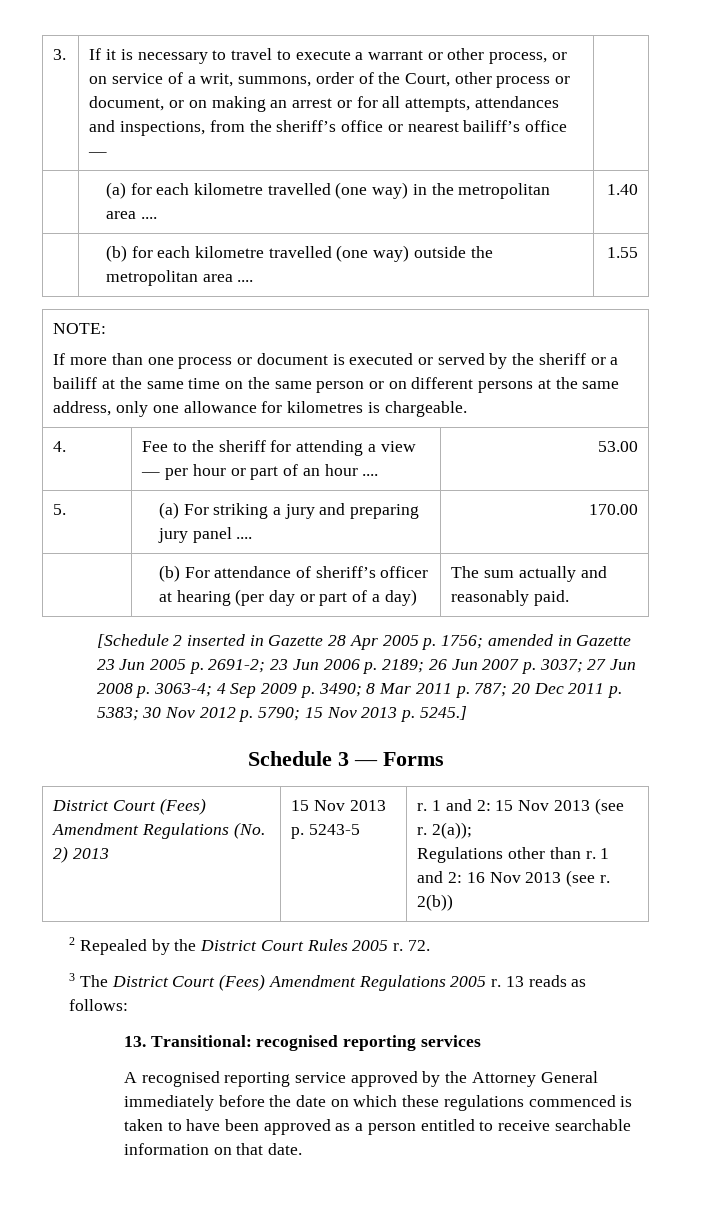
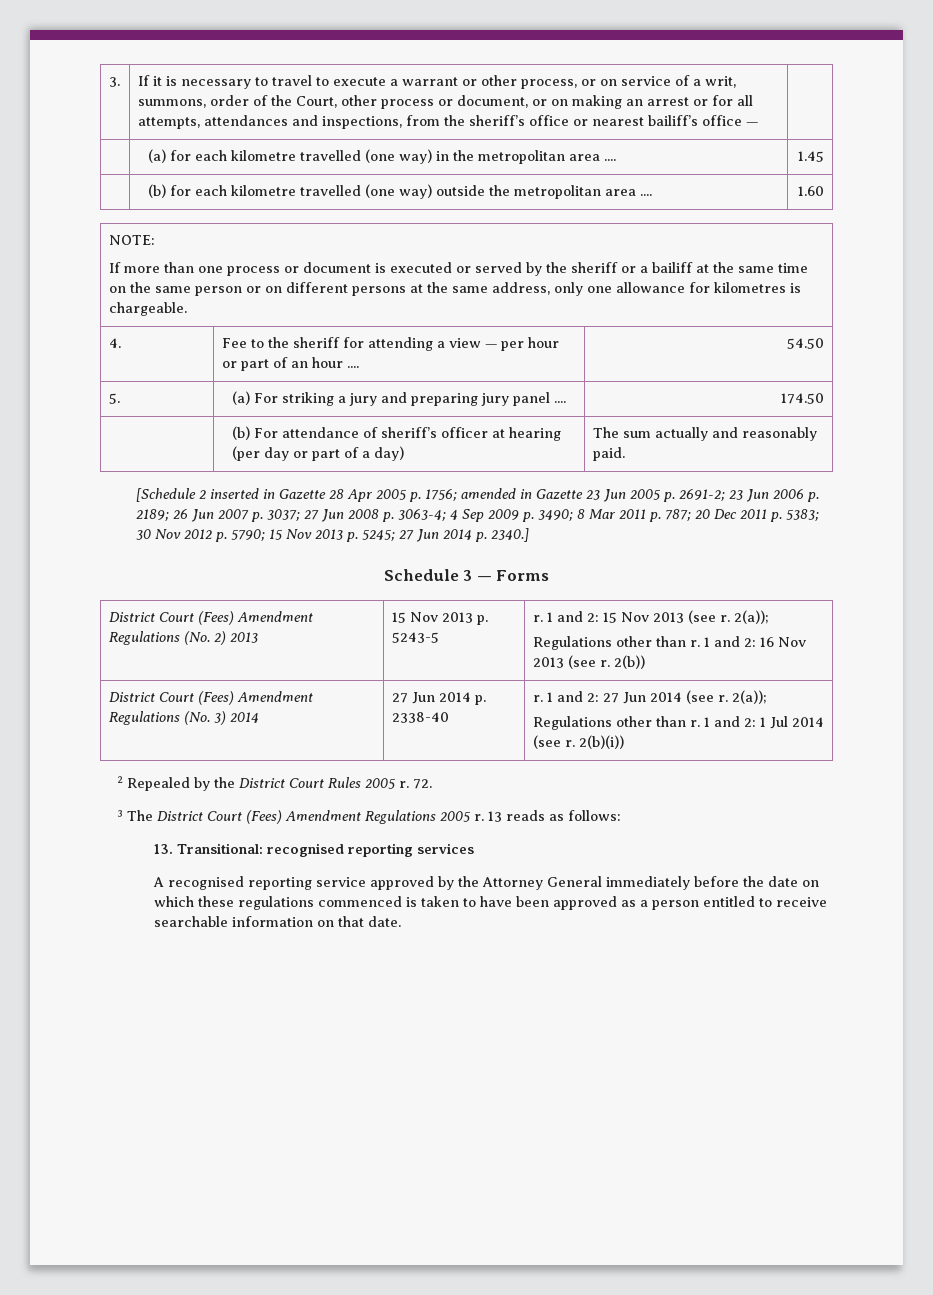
- | (a) for each kilometre travelled (one way) in the metropolitan area .... | 1.40
+ | (a) for each kilometre travelled (one way) in the metropolitan area .... | 1.45
- | (b) for each kilometre travelled (one way) outside the metropolitan area .... | 1.55
+ | (b) for each kilometre travelled (one way) outside the metropolitan area .... | 1.60
- 4. | Fee to the sheriff for attending a view — per hour or part of an hour .... | 53.00
+ 4. | Fee to the sheriff for attending a view — per hour or part of an hour .... | 54.50
- 5. | (a) For striking a jury and preparing jury panel .... | 170.00
+ 5. | (a) For striking a jury and preparing jury panel .... | 174.50
- [Schedule 2 inserted in Gazette 28 Apr 2005 p. 1756; amended in Gazette 23 Jun 2005 p. 2691-2; 23 Jun 2006 p. 2189; 26 Jun 2007 p. 3037; 27 Jun 2008 p. 3063-4; 4 Sep 2009 p. 3490; 8 Mar 2011 p. 787; 20 Dec 2011 p. 5383; 30 Nov 2012 p. 5790; 15 Nov 2013 p. 5245.]
+ [Schedule 2 inserted in Gazette 28 Apr 2005 p. 1756; amended in Gazette 23 Jun 2005 p. 2691-2; 23 Jun 2006 p. 2189; 26 Jun 2007 p. 3037; 27 Jun 2008 p. 3063-4; 4 Sep 2009 p. 3490; 8 Mar 2011 p. 787; 20 Dec 2011 p. 5383; 30 Nov 2012 p. 5790; 15 Nov 2013 p. 5245; 27 Jun 2014 p. 2340.]
+ District Court (Fees) Amendment Regulations (No. 3) 2014 | 27 Jun 2014 p. 2338-40 | r. 1 and 2: 27 Jun 2014 (see r. 2(a));
+ Regulations other than r. 1 and 2: 1 Jul 2014 (see r. 2(b)(i))

